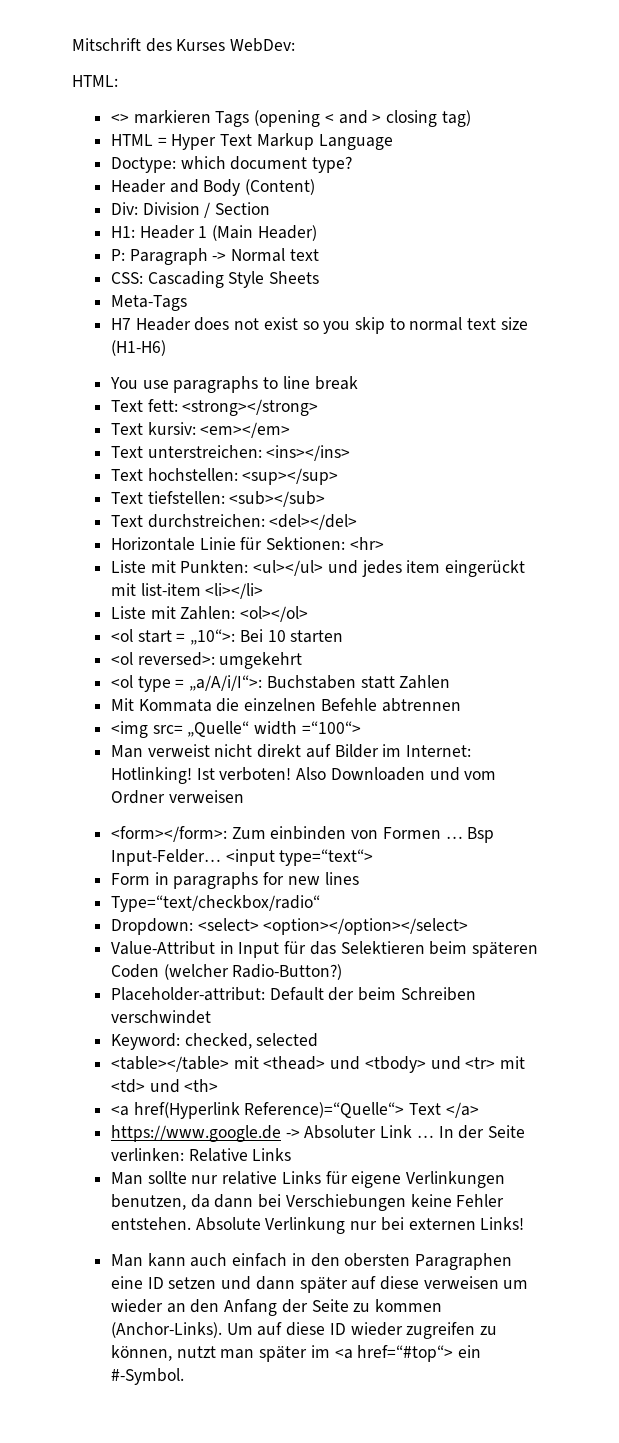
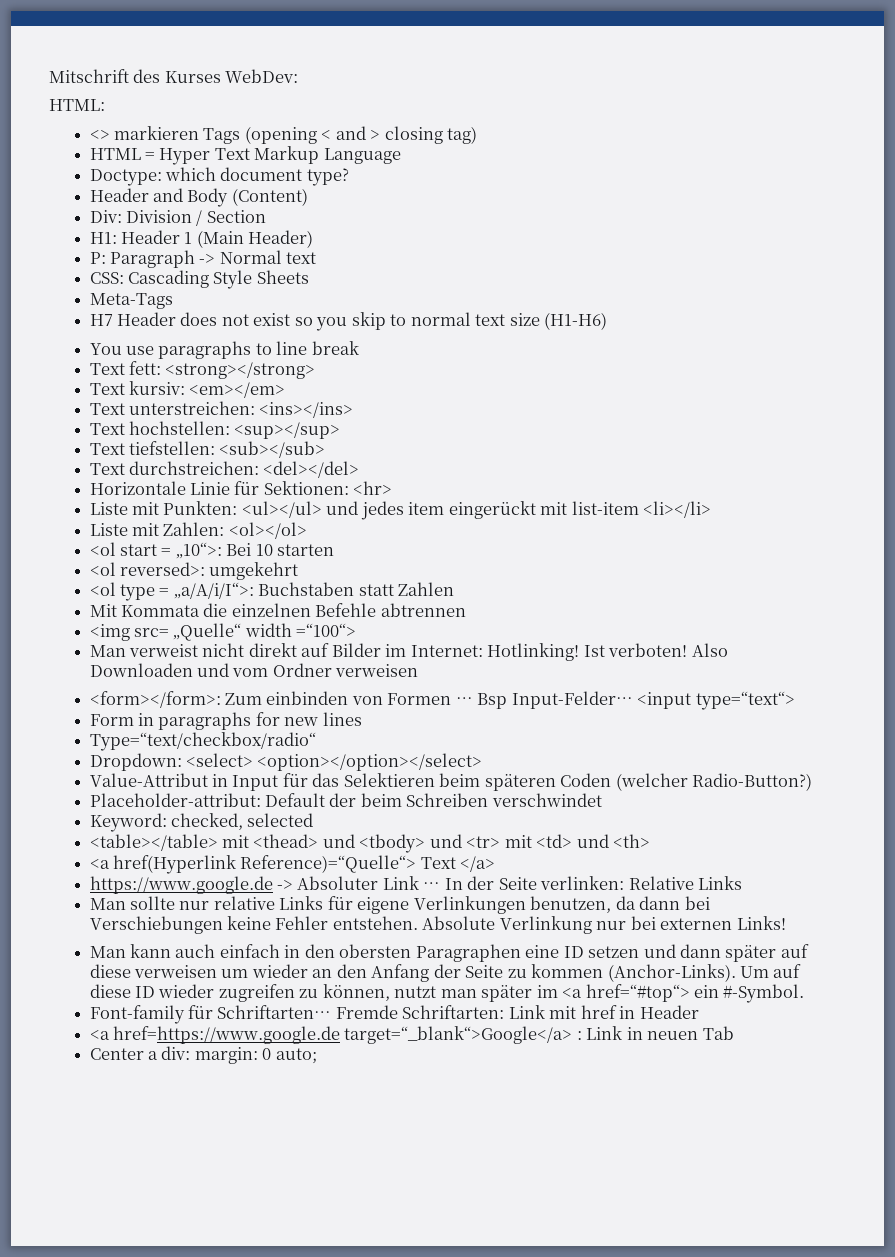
+ Font-family für Schriftarten… Fremde Schriftarten: Link mit href in Header
+ <a href=https://www.google.de target=“_blank“>Google</a> : Link in neuen Tab
+ Center a div: margin: 0 auto;

